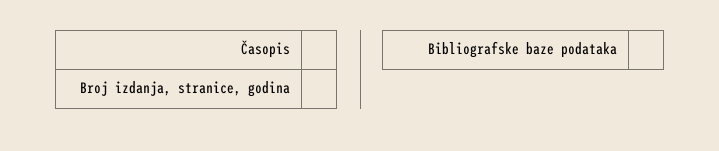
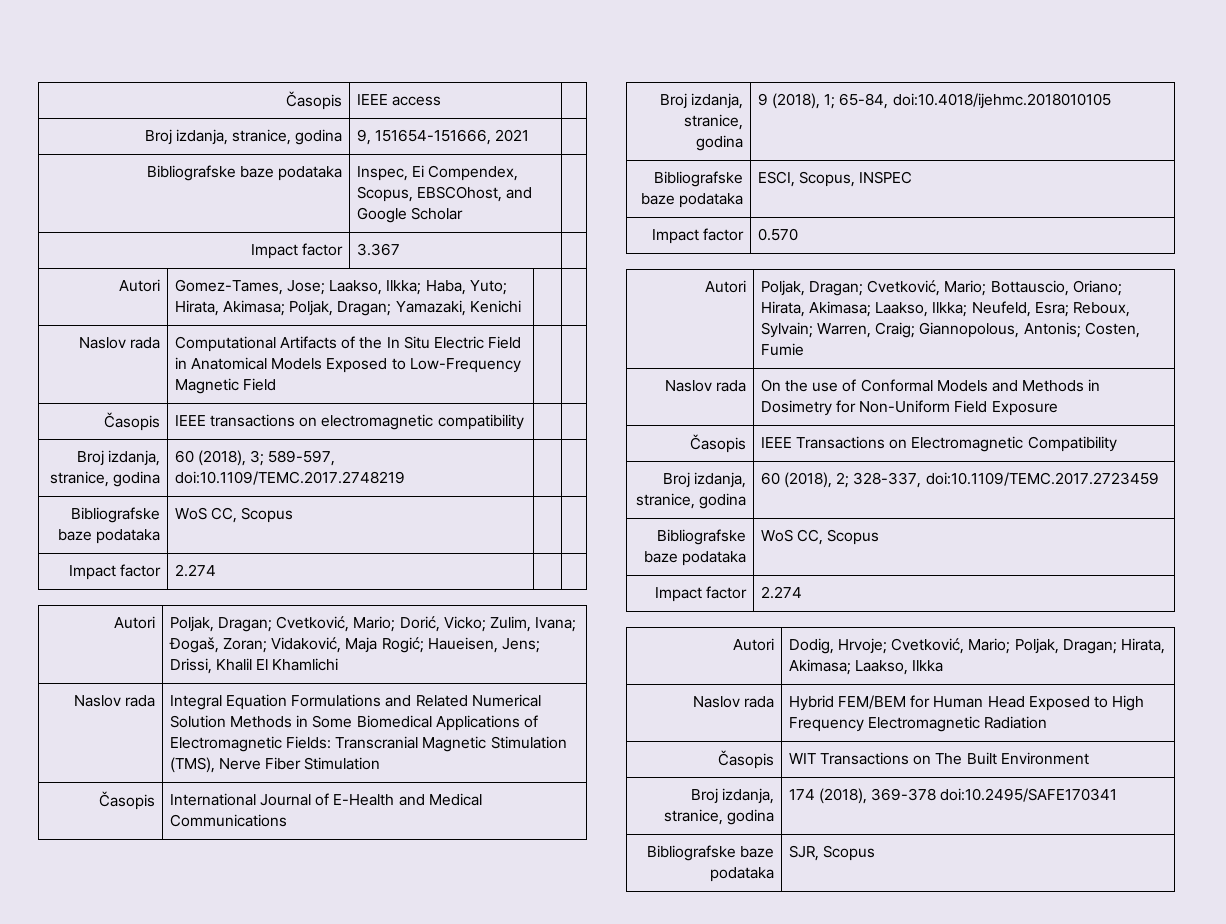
- Časopis |
- Broj izdanja, stranice, godina |
- Bibliografske baze podataka |
+ Časopis | IEEE access |
+ Broj izdanja, stranice, godina | 9, 151654-151666, 2021 |
+ Bibliografske baze podataka | Inspec, Ei Compendex, Scopus, EBSCOhost, and Google Scholar |
+ Impact factor | 3.367 |
+ Autori | Gomez-Tames, Jose; Laakso, Ilkka; Haba, Yuto; Hirata, Akimasa; Poljak, Dragan; Yamazaki, Kenichi | |
+ Naslov rada | Computational Artifacts of the In Situ Electric Field in Anatomical Models Exposed to Low-Frequency Magnetic Field | |
+ Časopis | IEEE transactions on electromagnetic compatibility | |
+ Broj izdanja, stranice, godina | 60 (2018), 3; 589-597, doi:10.1109/TEMC.2017.2748219 | |
+ Bibliografske baze podataka | WoS CC, Scopus | |
+ Impact factor | 2.274 | |
+ Autori | Poljak, Dragan; Cvetković, Mario; Dorić, Vicko; Zulim, Ivana; Đogaš, Zoran; Vidaković, Maja Rogić; Haueisen, Jens; Drissi, Khalil El Khamlichi
+ Naslov rada | Integral Equation Formulations and Related Numerical Solution Methods in Some Biomedical Applications of Electromagnetic Fields: Transcranial Magnetic Stimulation (TMS), Nerve Fiber Stimulation
+ Časopis | International Journal of E-Health and Medical Communications
+ Broj izdanja, stranice, godina | 9 (2018), 1; 65-84, doi:10.4018/ijehmc.2018010105
+ Bibliografske baze podataka | ESCI, Scopus, INSPEC
+ Impact factor | 0.570
+ Autori | Poljak, Dragan; Cvetković, Mario; Bottauscio, Oriano; Hirata, Akimasa; Laakso, Ilkka; Neufeld, Esra; Reboux, Sylvain; Warren, Craig; Giannopolous, Antonis; Costen, Fumie
+ Naslov rada | On the use of Conformal Models and Methods in Dosimetry for Non-Uniform Field Exposure
+ Časopis | IEEE Transactions on Electromagnetic Compatibility
+ Broj izdanja, stranice, godina | 60 (2018), 2; 328-337, doi:10.1109/TEMC.2017.2723459
+ Bibliografske baze podataka | WoS CC, Scopus
+ Impact factor | 2.274
+ Autori | Dodig, Hrvoje; Cvetković, Mario; Poljak, Dragan; Hirata, Akimasa; Laakso, Ilkka
+ Naslov rada | Hybrid FEM/BEM for Human Head Exposed to High Frequency Electromagnetic Radiation
+ Časopis | WIT Transactions on The Built Environment
+ Broj izdanja, stranice, godina | 174 (2018), 369-378 doi:10.2495/SAFE170341
+ Bibliografske baze podataka | SJR, Scopus

